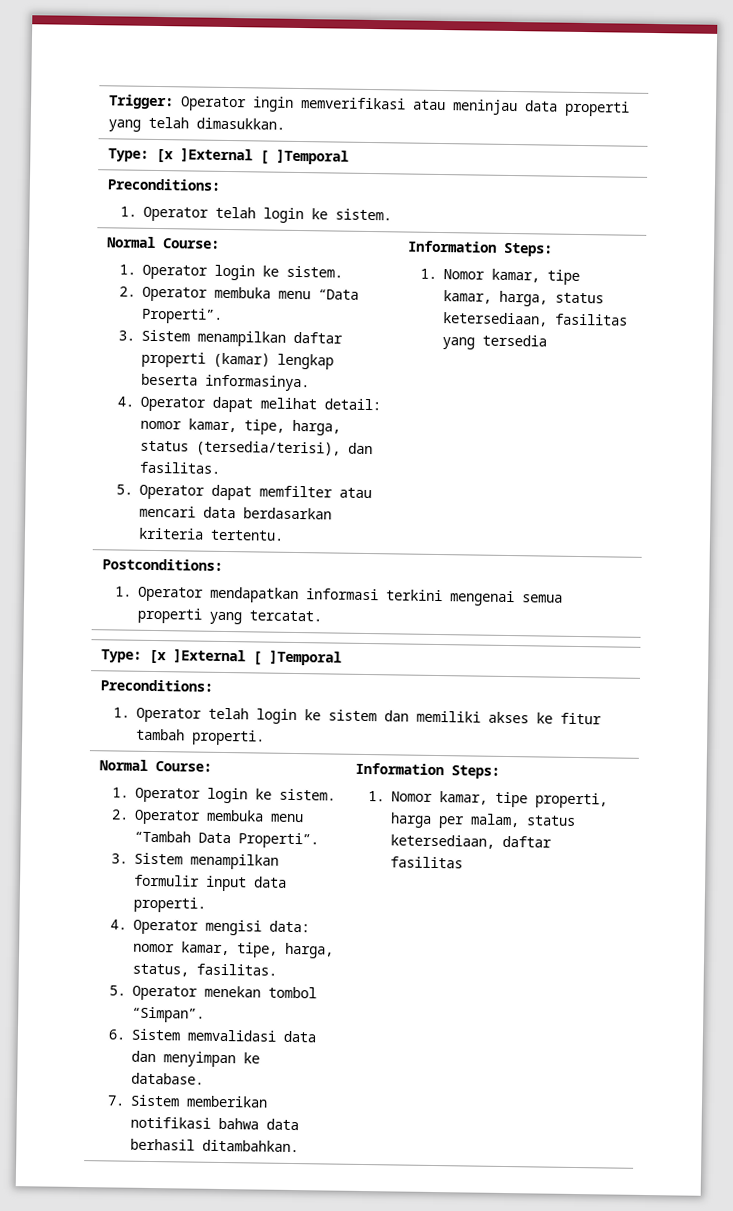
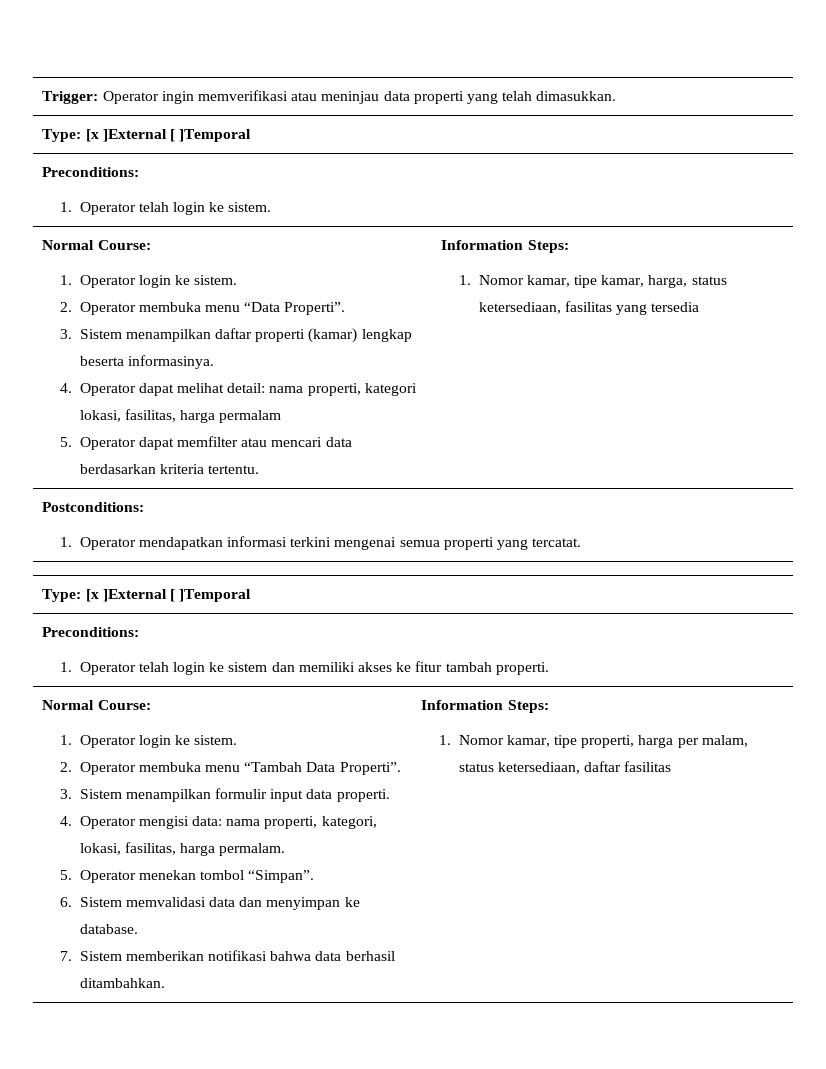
- 4. Operator dapat melihat detail: nomor kamar, tipe, harga, status (tersedia/terisi), dan fasilitas.
+ 4. Operator dapat melihat detail: nama properti, kategori lokasi, fasilitas, harga permalam
- 4. Operator mengisi data: nomor kamar, tipe, harga, status, fasilitas.
+ 4. Operator mengisi data: nama properti, kategori, lokasi, fasilitas, harga permalam.

